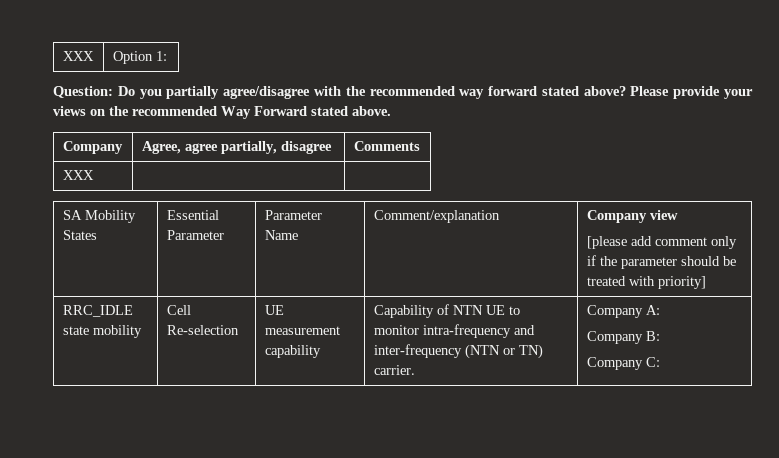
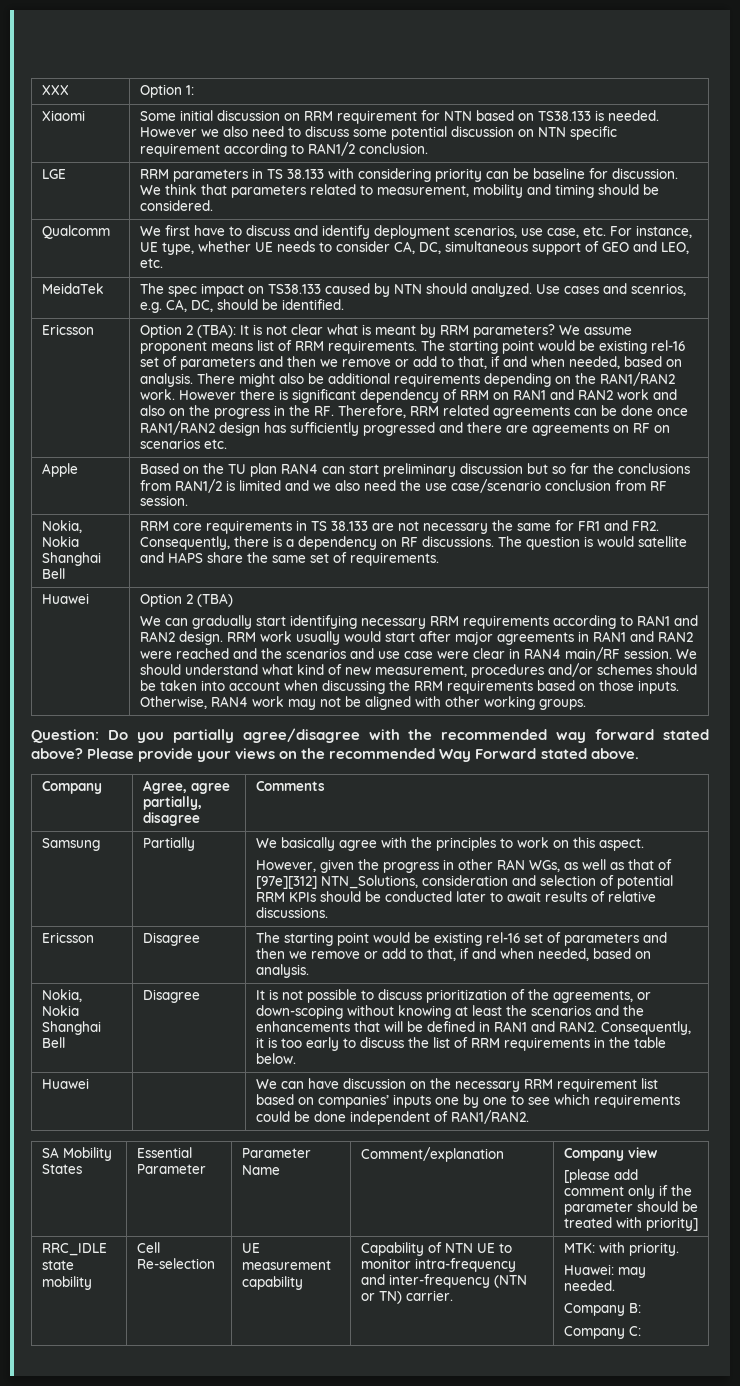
+ Xiaomi | Some initial discussion on RRM requirement for NTN based on TS38.133 is needed. However we also need to discuss some potential discussion on NTN specific requirement according to RAN1/2 conclusion.
+ LGE | RRM parameters in TS 38.133 with considering priority can be baseline for discussion. We think that parameters related to measurement, mobility and timing should be considered.
+ Qualcomm | We first have to discuss and identify deployment scenarios, use case, etc. For instance, UE type, whether UE needs to consider CA, DC, simultaneous support of GEO and LEO, etc.
+ MeidaTek | The spec impact on TS38.133 caused by NTN should analyzed. Use cases and scenrios, e.g. CA, DC, should be identified.
+ Ericsson | Option 2 (TBA): It is not clear what is meant by RRM parameters? We assume proponent means list of RRM requirements. The starting point would be existing rel-16 set of parameters and then we remove or add to that, if and when needed, based on analysis. There might also be additional requirements depending on the RAN1/RAN2 work. However there is significant dependency of RRM on RAN1 and RAN2 work and also on the progress in the RF. Therefore, RRM related agreements can be done once RAN1/RAN2 design has sufficiently progressed and there are agreements on RF on scenarios etc.
+ Apple | Based on the TU plan RAN4 can start preliminary discussion but so far the conclusions from RAN1/2 is limited and we also need the use case/scenario conclusion from RF session.
+ Nokia, Nokia Shanghai Bell | RRM core requirements in TS 38.133 are not necessary the same for FR1 and FR2. Consequently, there is a dependency on RF discussions. The question is would satellite and HAPS share the same set of requirements.
+ Huawei | Option 2 (TBA)
+ We can gradually start identifying necessary RRM requirements according to RAN1 and RAN2 design. RRM work usually would start after major agreements in RAN1 and RAN2 were reached and the scenarios and use case were clear in RAN4 main/RF session. We should understand what kind of new measurement, procedures and/or schemes should be taken into account when discussing the RRM requirements based on those inputs. Otherwise, RAN4 work may not be aligned with other working groups.
  Company | Agree, agree partially, disagree | Comments
- XXX
+ Samsung | Partially | We basically agree with the principles to work on this aspect.
+ However, given the progress in other RAN WGs, as well as that of [97e][312] NTN_Solutions, consideration and selection of potential RRM KPIs should be conducted later to await results of relative discussions.
+ Ericsson | Disagree | The starting point would be existing rel-16 set of parameters and then we remove or add to that, if and when needed, based on analysis.
+ Nokia, Nokia Shanghai Bell | Disagree | It is not possible to discuss prioritization of the agreements, or down-scoping without knowing at least the scenarios and the enhancements that will be defined in RAN1 and RAN2. Consequently, it is too early to discuss the list of RRM requirements in the table below.
+ Huawei | | We can have discussion on the necessary RRM requirement list based on companies’ inputs one by one to see which requirements could be done independent of RAN1/RAN2.
- RRC_IDLE state mobility | Cell Re-selection | UE measurement capability | Capability of NTN UE to monitor intra-frequency and inter-frequency (NTN or TN) carrier. | Company A:
+ RRC_IDLE state mobility | Cell Re-selection | UE measurement capability | Capability of NTN UE to monitor intra-frequency and inter-frequency (NTN or TN) carrier. | MTK: with priority.
+ Huawei: may needed.

